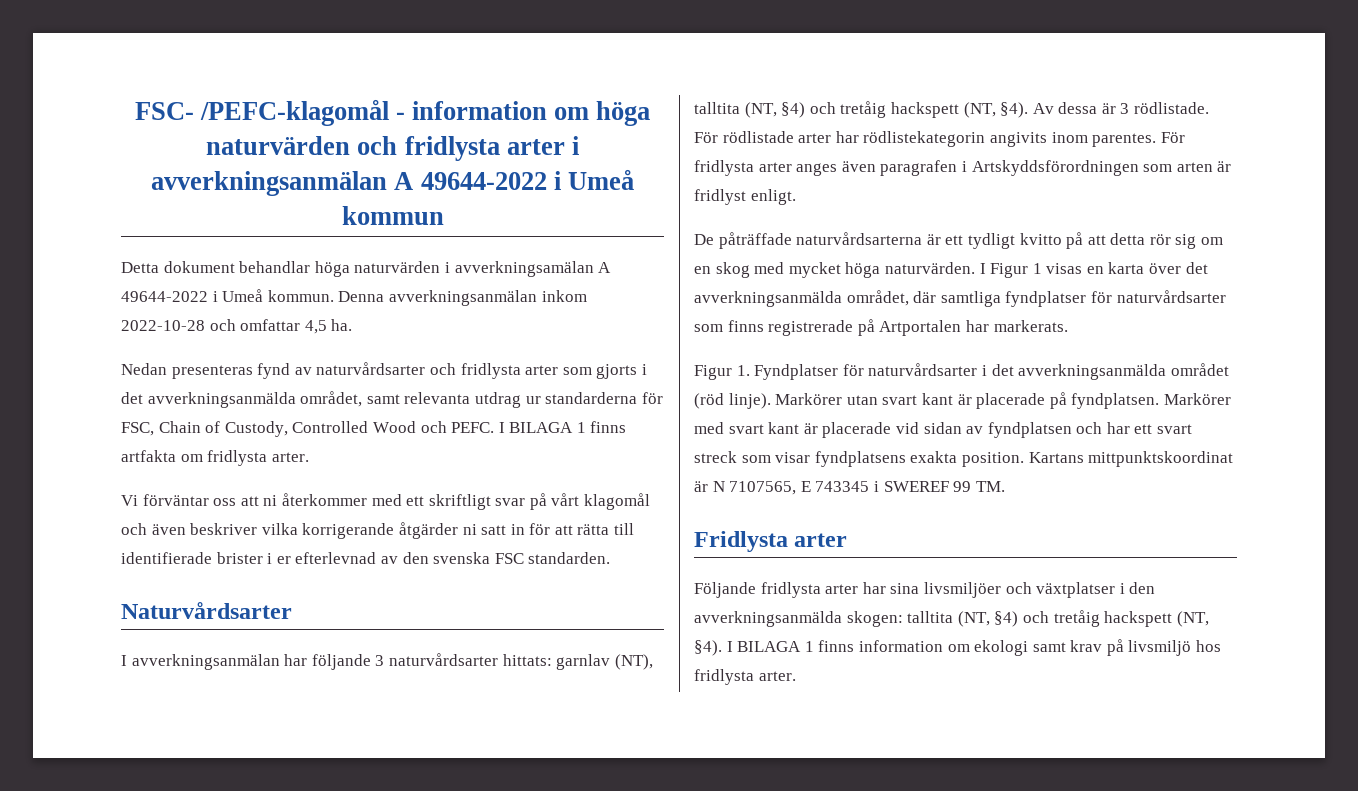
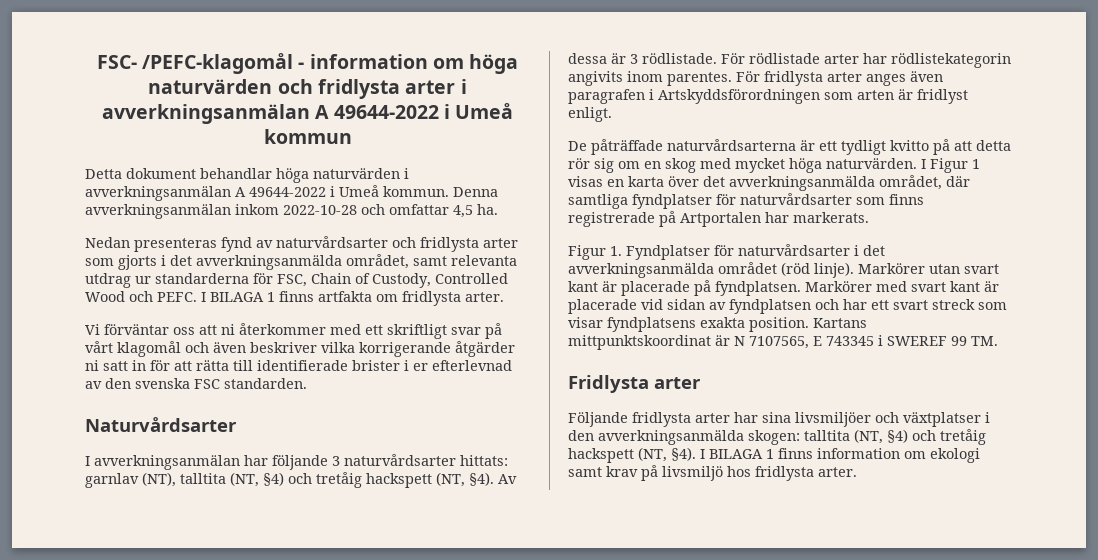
- Detta dokument behandlar höga naturvärden i avverkningsamälan A 49644-2022 i Umeå kommun.
+ Detta dokument behandlar höga naturvärden i avverkningsanmälan A 49644-2022 i Umeå kommun.

